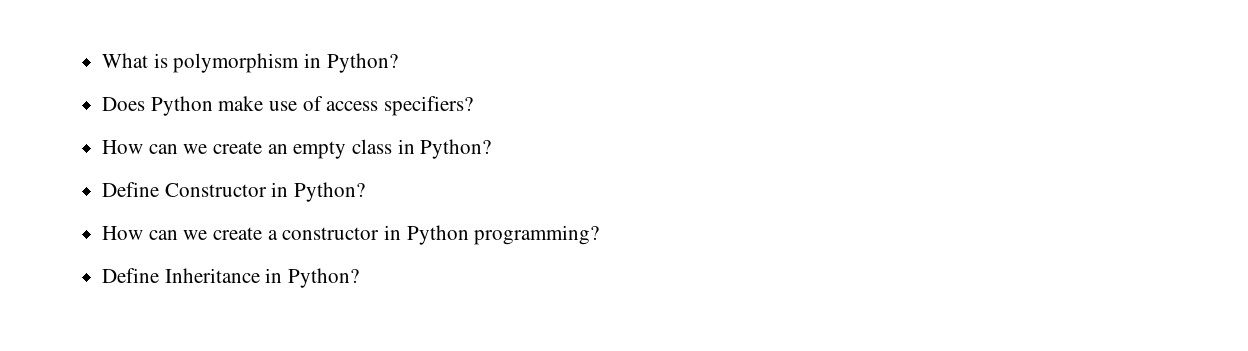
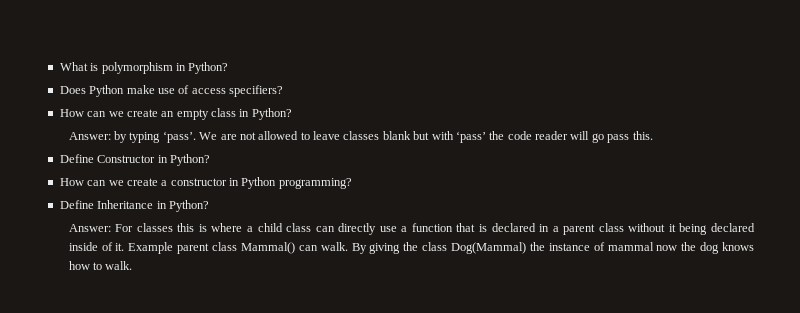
+ Answer: by typing ‘pass’. We are not allowed to leave classes blank but with ‘pass’ the code reader will go pass this.
+ Answer: For classes this is where a child class can directly use a function that is declared in a parent class without it being declared inside of it. Example parent class Mammal() can walk. By giving the class Dog(Mammal) the instance of mammal now the dog knows how to walk.

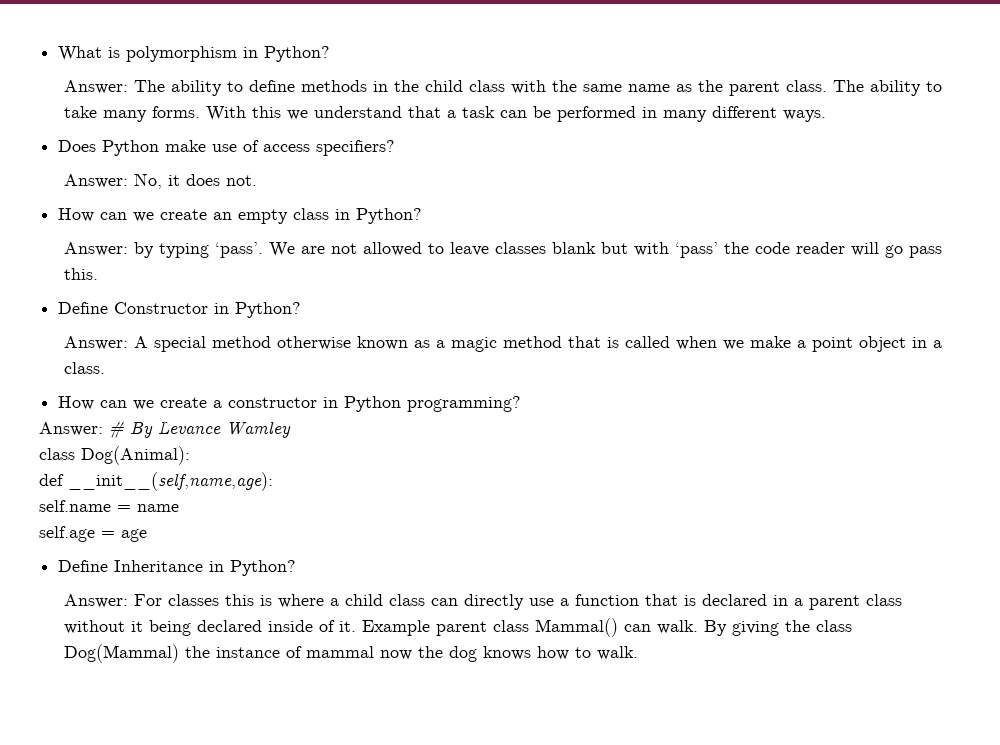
+ Answer: The ability to define methods in the child class with the same name as the parent class. The ability to take many forms. With this we understand that a task can be performed in many different ways.
+ Answer: No, it does not.
+ Answer: A special method otherwise known as a magic method that is called when we make a point object in a class.
+ Answer: # By Levance Wamley
+ class Dog(Animal):
+ def __init__(self,name,age):
+ self.name = name
+ self.age = age

